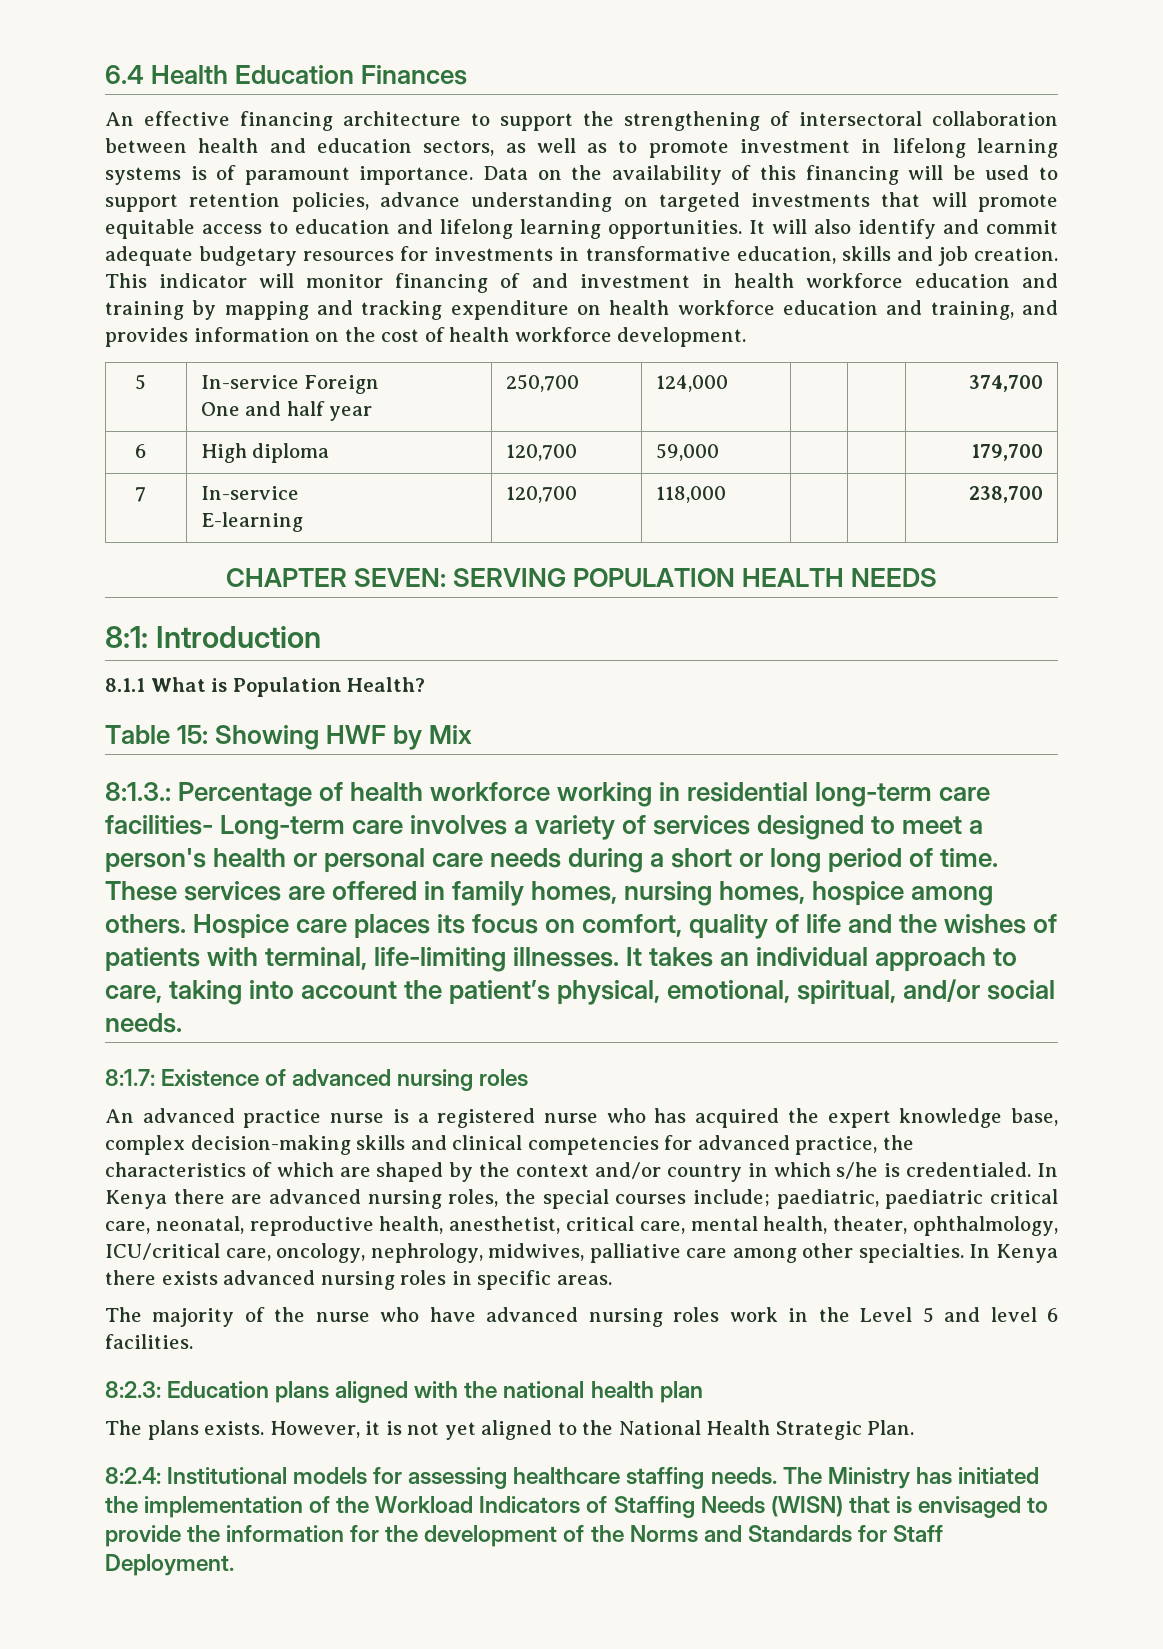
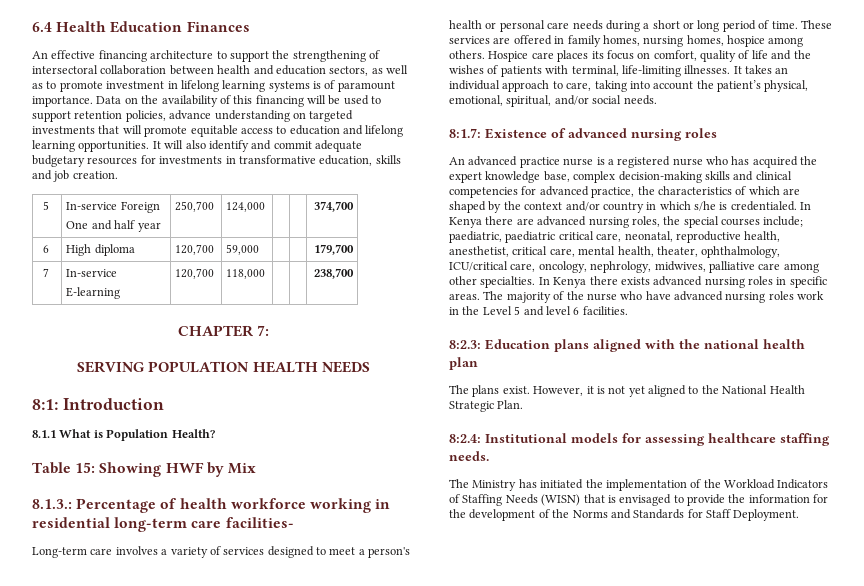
- This indicator will monitor financing of and investment in health workforce education and training by mapping and tracking expenditure on health workforce education and training, and provides information on the cost of health workforce development.
- CHAPTER SEVEN: SERVING POPULATION HEALTH NEEDS
+ CHAPTER 7:
+ SERVING POPULATION HEALTH NEEDS
- 8:1.3.: Percentage of health workforce working in residential long-term care facilities- Long-term care involves a variety of services designed to meet a person's health or personal care needs during a short or long period of time.
+ 8.1.3.: Percentage of health workforce working in residential long-term care facilities-
+ Long-term care involves a variety of services designed to meet a person's health or personal care needs during a short or long period of time.
- In Kenya there exists advanced nursing roles in specific areas.
- The majority of the nurse who have advanced nursing roles work in the Level 5 and level 6 facilities.
+ In Kenya there exists advanced nursing roles in specific areas. The majority of the nurse who have advanced nursing roles work in the Level 5 and level 6 facilities.
- The plans exists.
+ The plans exist.
- 8:2.4: Institutional models for assessing healthcare staffing needs. The Ministry has initiated the implementation of the Workload Indicators of Staffing Needs (WISN) that is envisaged to provide the information for the development of the Norms and Standards for Staff Deployment.
+ 8:2.4: Institutional models for assessing healthcare staffing needs.
+ The Ministry has initiated the implementation of the Workload Indicators of Staffing Needs (WISN) that is envisaged to provide the information for the development of the Norms and Standards for Staff Deployment.

